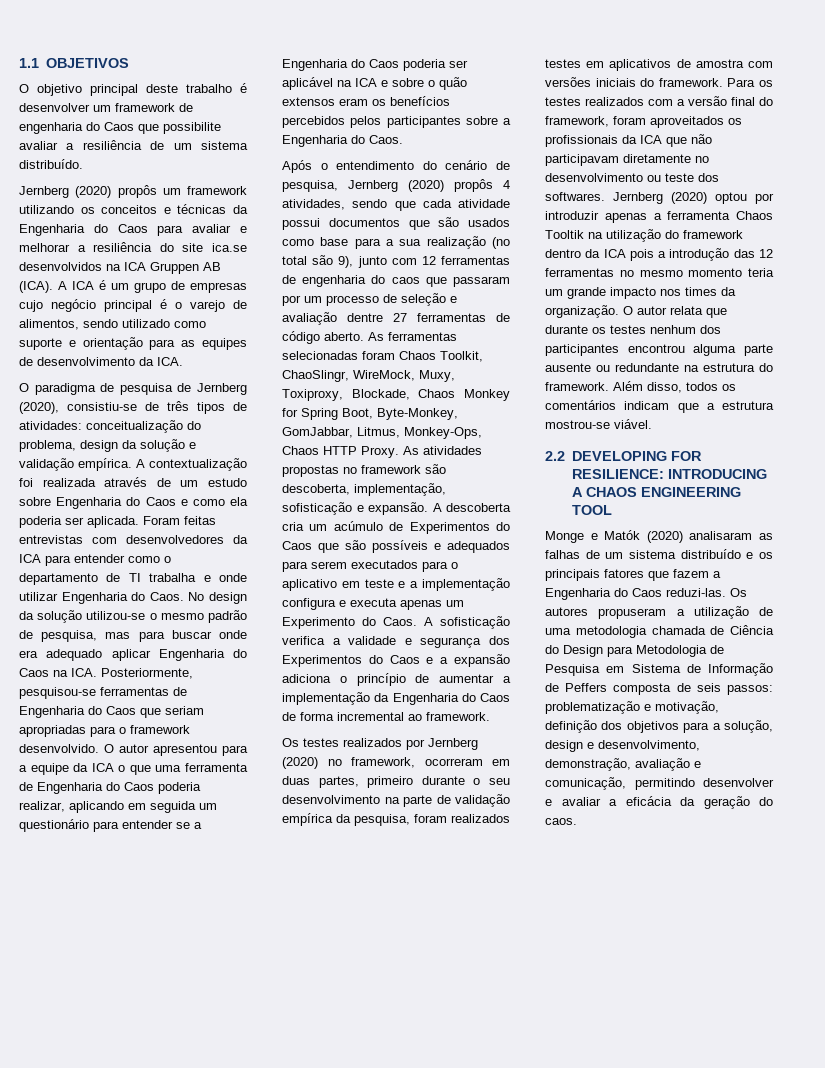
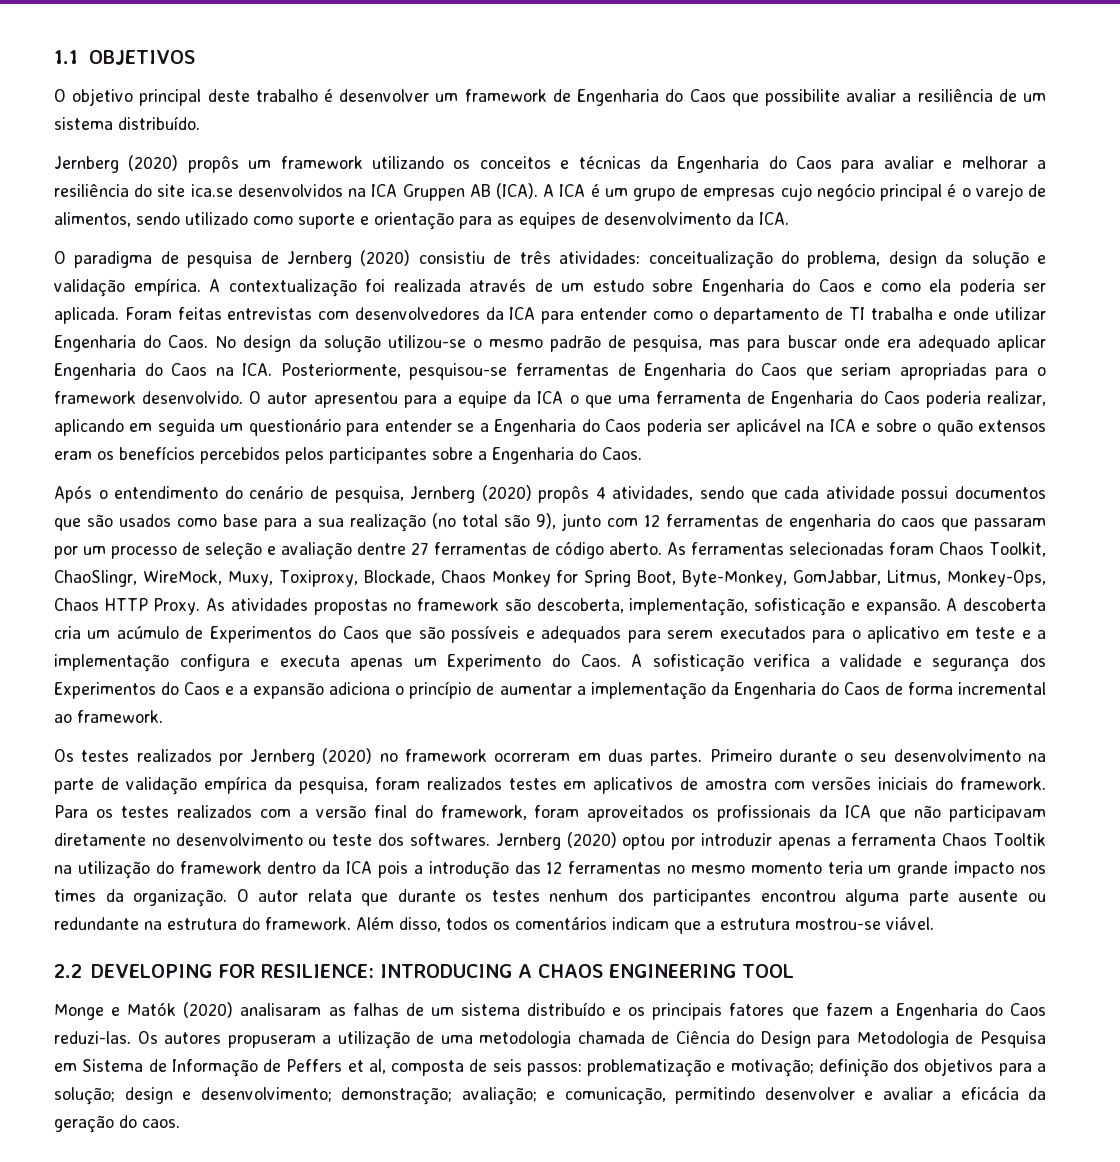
- O objetivo principal deste trabalho é desenvolver um framework de engenharia do Caos que possibilite avaliar a resiliência de um sistema distribuído.
+ O objetivo principal deste trabalho é desenvolver um framework de Engenharia do Caos que possibilite avaliar a resiliência de um sistema distribuído.
- O paradigma de pesquisa de Jernberg (2020), consistiu-se de três tipos de atividades: conceitualização do problema, design da solução e validação empírica.
+ O paradigma de pesquisa de Jernberg (2020) consistiu de três atividades: conceitualização do problema, design da solução e validação empírica.
- Os testes realizados por Jernberg (2020) no framework, ocorreram em duas partes, primeiro durante o seu desenvolvimento na parte de validação empírica da pesquisa, foram realizados testes em aplicativos de amostra com versões iniciais do framework.
+ Os testes realizados por Jernberg (2020) no framework ocorreram em duas partes. Primeiro durante o seu desenvolvimento na parte de validação empírica da pesquisa, foram realizados testes em aplicativos de amostra com versões iniciais do framework.
- Os autores propuseram a utilização de uma metodologia chamada de Ciência do Design para Metodologia de Pesquisa em Sistema de Informação de Peffers composta de seis passos: problematização e motivação, definição dos objetivos para a solução, design e desenvolvimento, demonstração, avaliação e comunicação, permitindo desenvolver e avaliar a eficácia da geração do caos.
+ Os autores propuseram a utilização de uma metodologia chamada de Ciência do Design para Metodologia de Pesquisa em Sistema de Informação de Peffers et al, composta de seis passos: problematização e motivação; definição dos objetivos para a solução; design e desenvolvimento; demonstração; avaliação; e comunicação, permitindo desenvolver e avaliar a eficácia da geração do caos.

